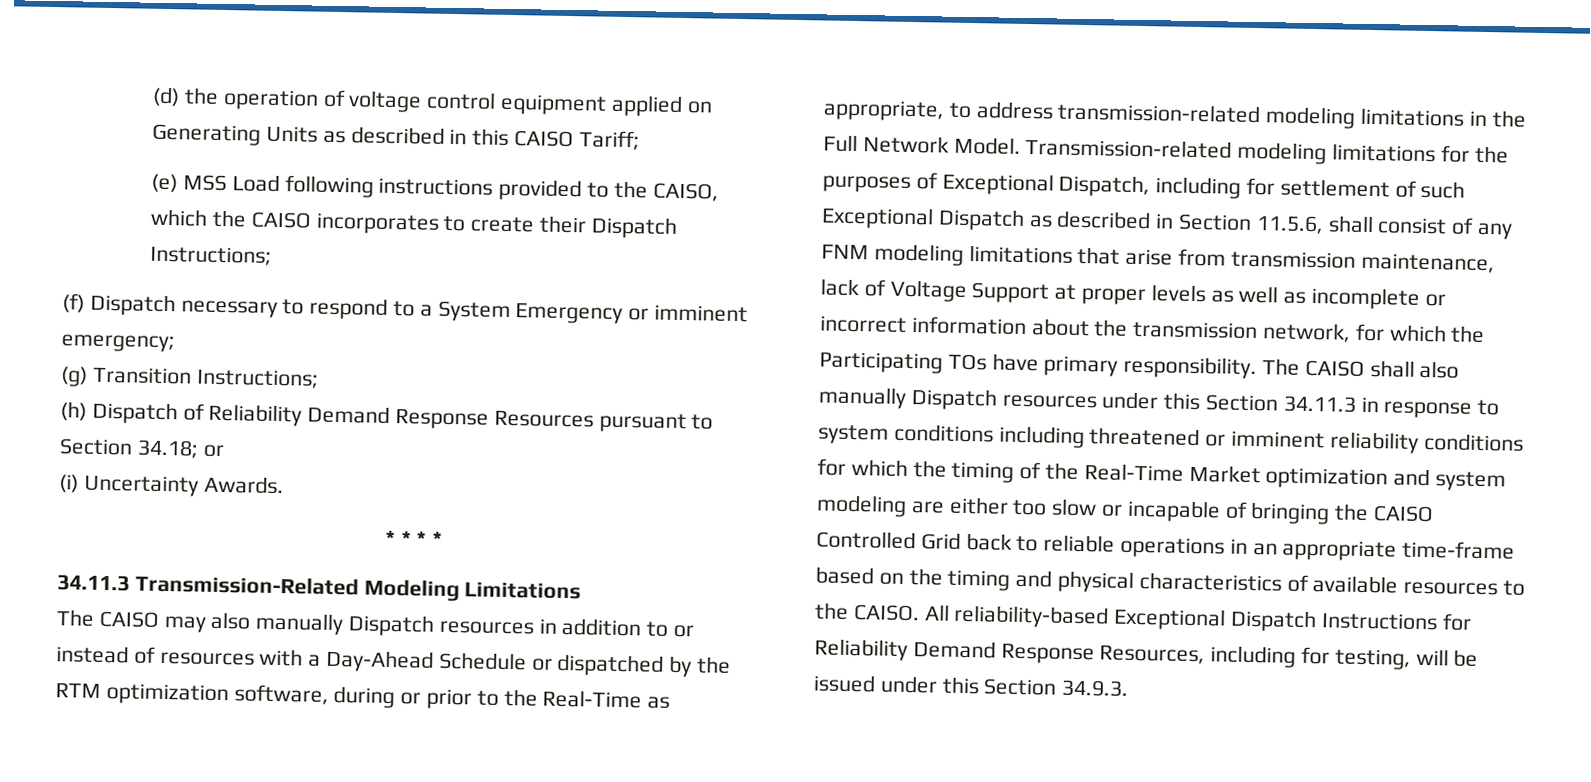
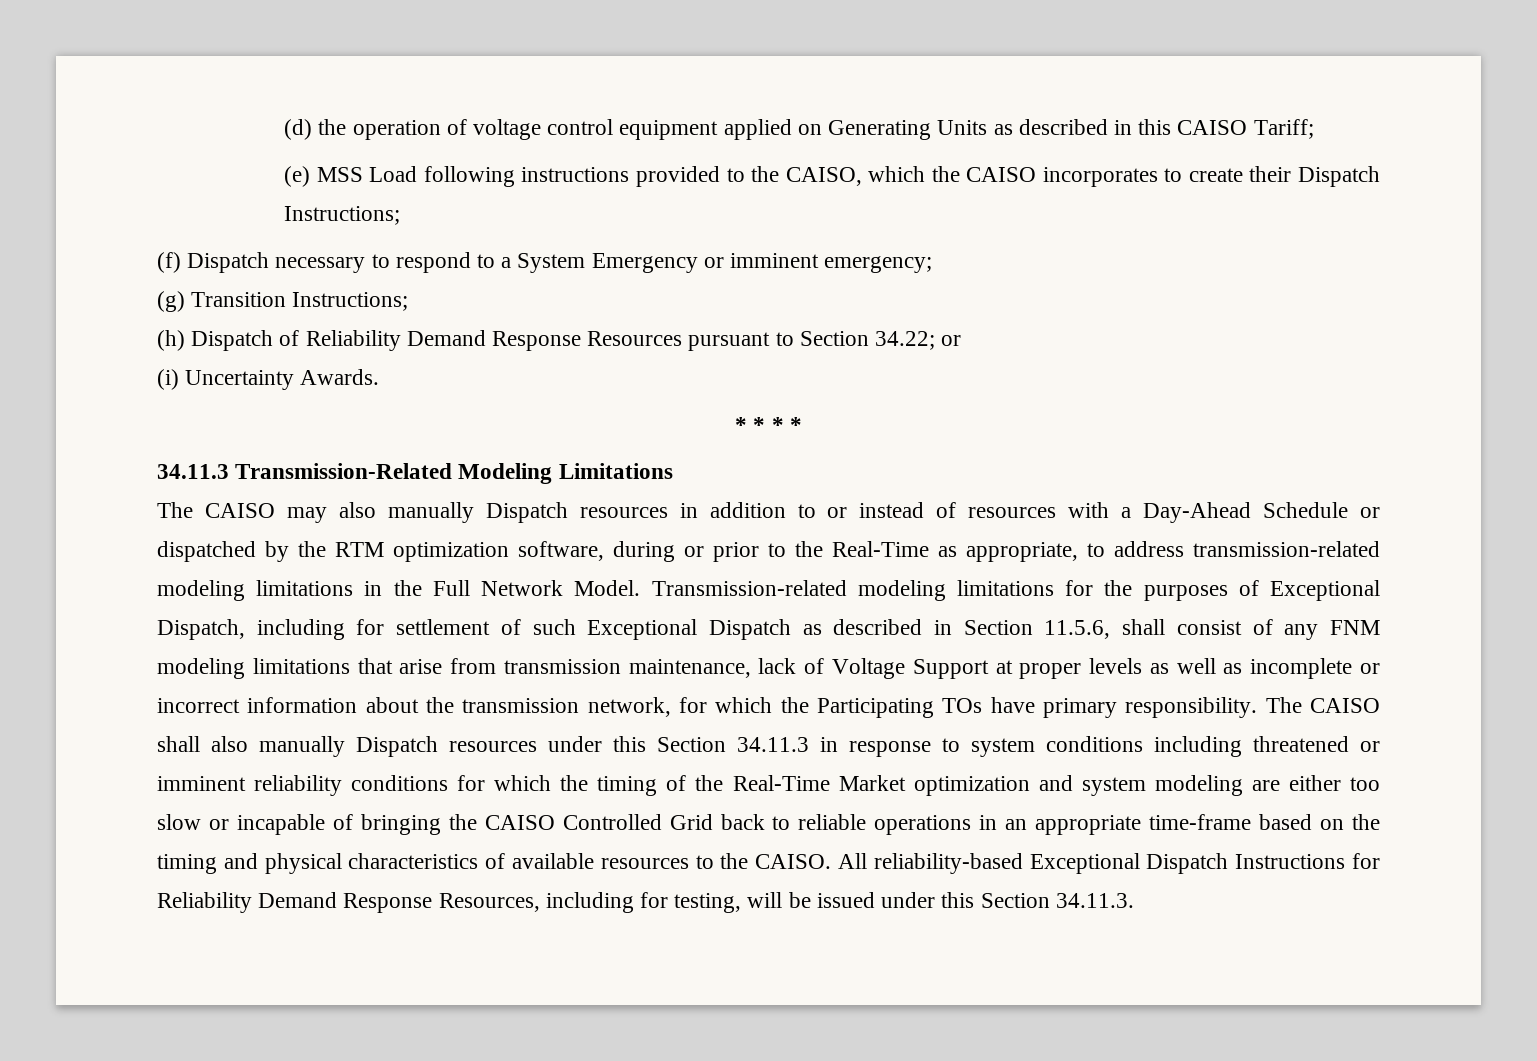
- (h) Dispatch of Reliability Demand Response Resources pursuant to Section 34.18; or
+ (h) Dispatch of Reliability Demand Response Resources pursuant to Section 34.22; or
- All reliability-based Exceptional Dispatch Instructions for Reliability Demand Response Resources, including for testing, will be issued under this Section 34.9.3.
+ All reliability-based Exceptional Dispatch Instructions for Reliability Demand Response Resources, including for testing, will be issued under this Section 34.11.3.

